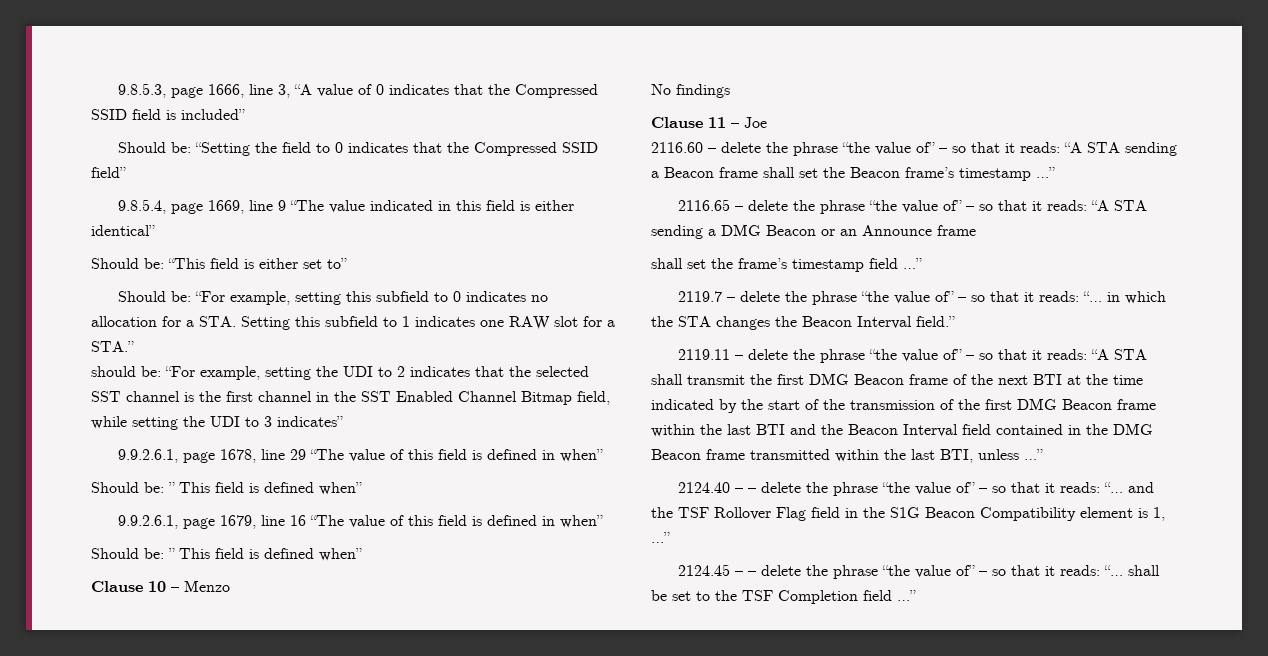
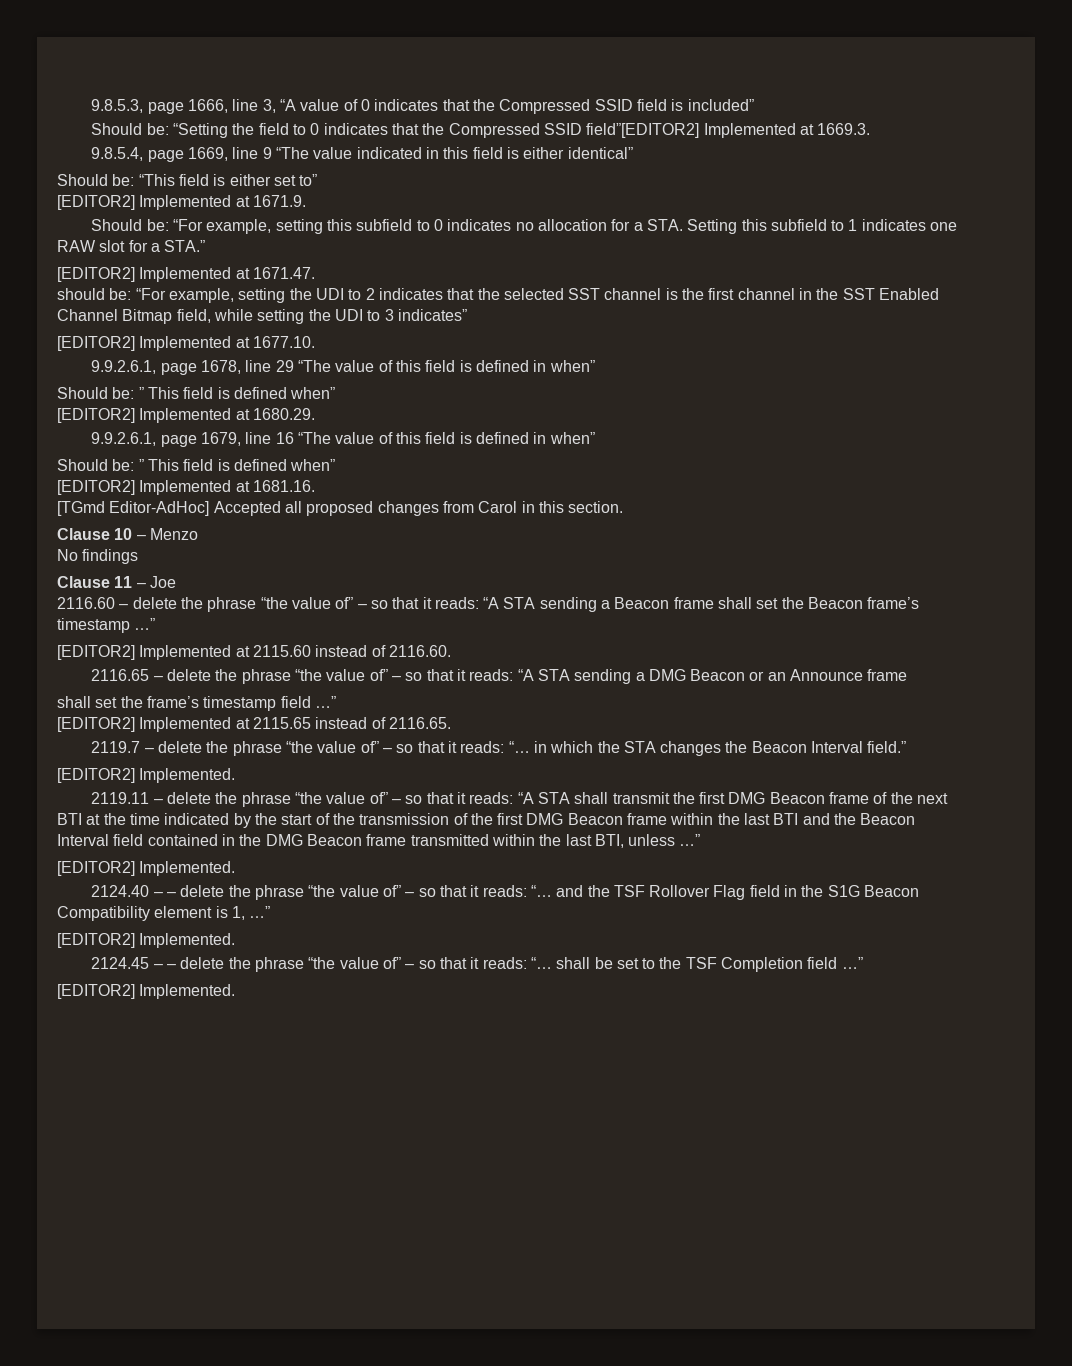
- Should be: “Setting the field to 0 indicates that the Compressed SSID field”
+ Should be: “Setting the field to 0 indicates that the Compressed SSID field”[EDITOR2] Implemented at 1669.3.
+ [EDITOR2] Implemented at 1671.9.
+ [EDITOR2] Implemented at 1671.47.
+ [EDITOR2] Implemented at 1677.10.
+ [EDITOR2] Implemented at 1680.29.
+ [EDITOR2] Implemented at 1681.16.
+ [TGmd Editor-AdHoc] Accepted all proposed changes from Carol in this section.
+ [EDITOR2] Implemented at 2115.60 instead of 2116.60.
+ [EDITOR2] Implemented at 2115.65 instead of 2116.65.
  2119.7 – delete the phrase “the value of” – so that it reads: “… in which the STA changes the Beacon Interval field.”
+ [EDITOR2] Implemented.
  “A STA shall transmit the first DMG Beacon frame of the next BTI at the time indicated by the start of the transmission of the first DMG Beacon frame within the last BTI and the Beacon Interval field contained in the DMG Beacon frame transmitted within the last BTI, unless …”
+ [EDITOR2] Implemented.
  2124.40 – – delete the phrase “the value of” – so that it reads: “… and the TSF Rollover Flag field in the S1G Beacon Compatibility element is 1, …”
+ [EDITOR2] Implemented.
  2124.45 – – delete the phrase “the value of” – so that it reads: “… shall be set to the TSF Completion field …”
+ [EDITOR2] Implemented.

